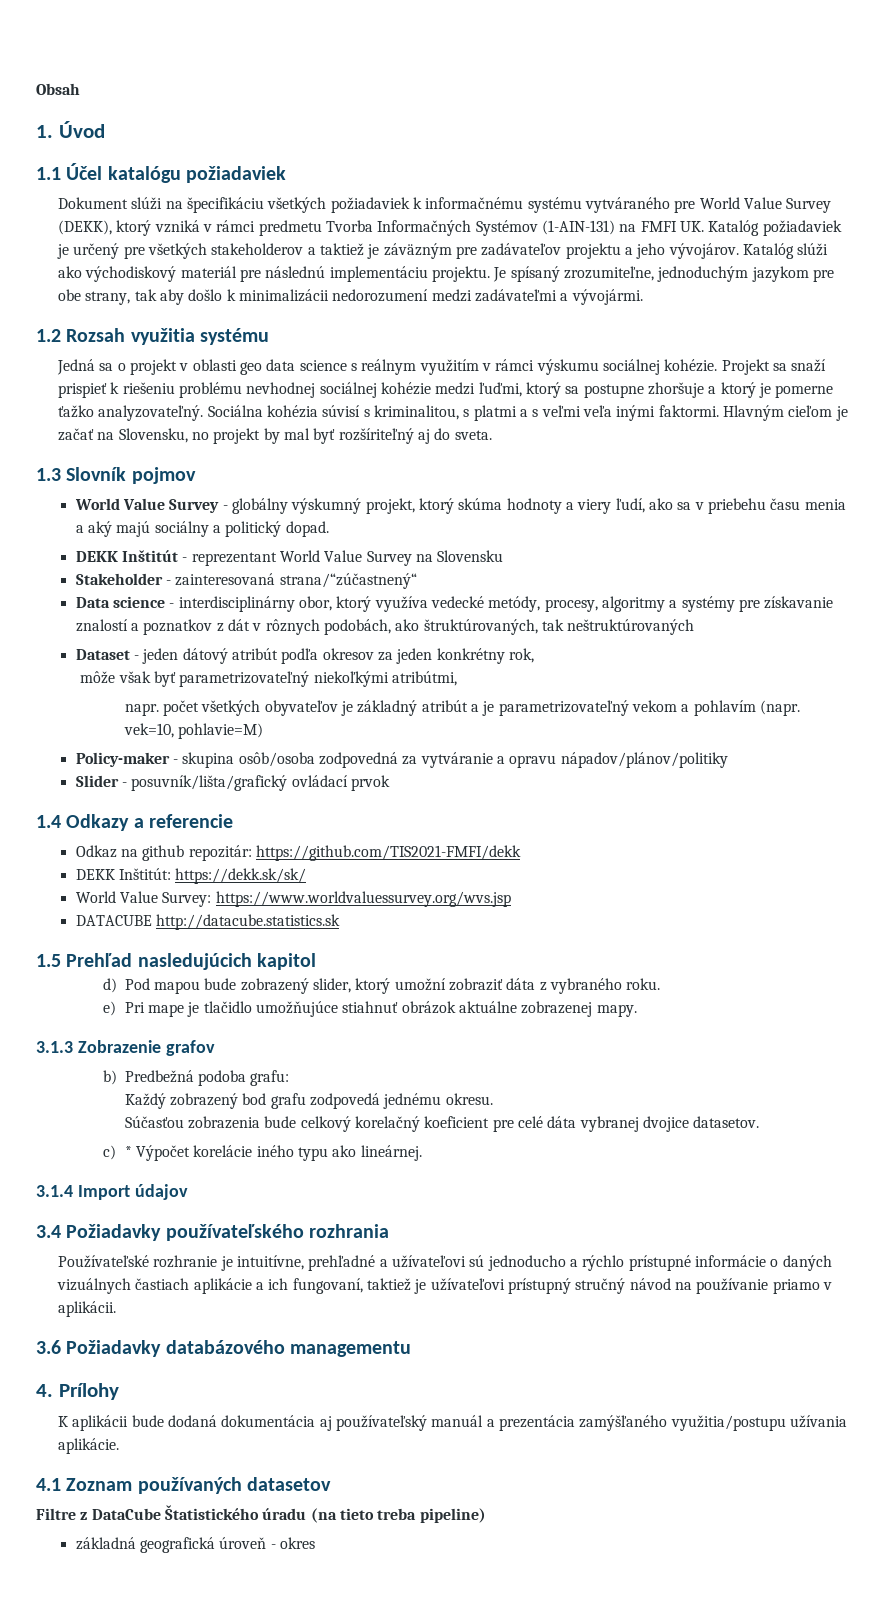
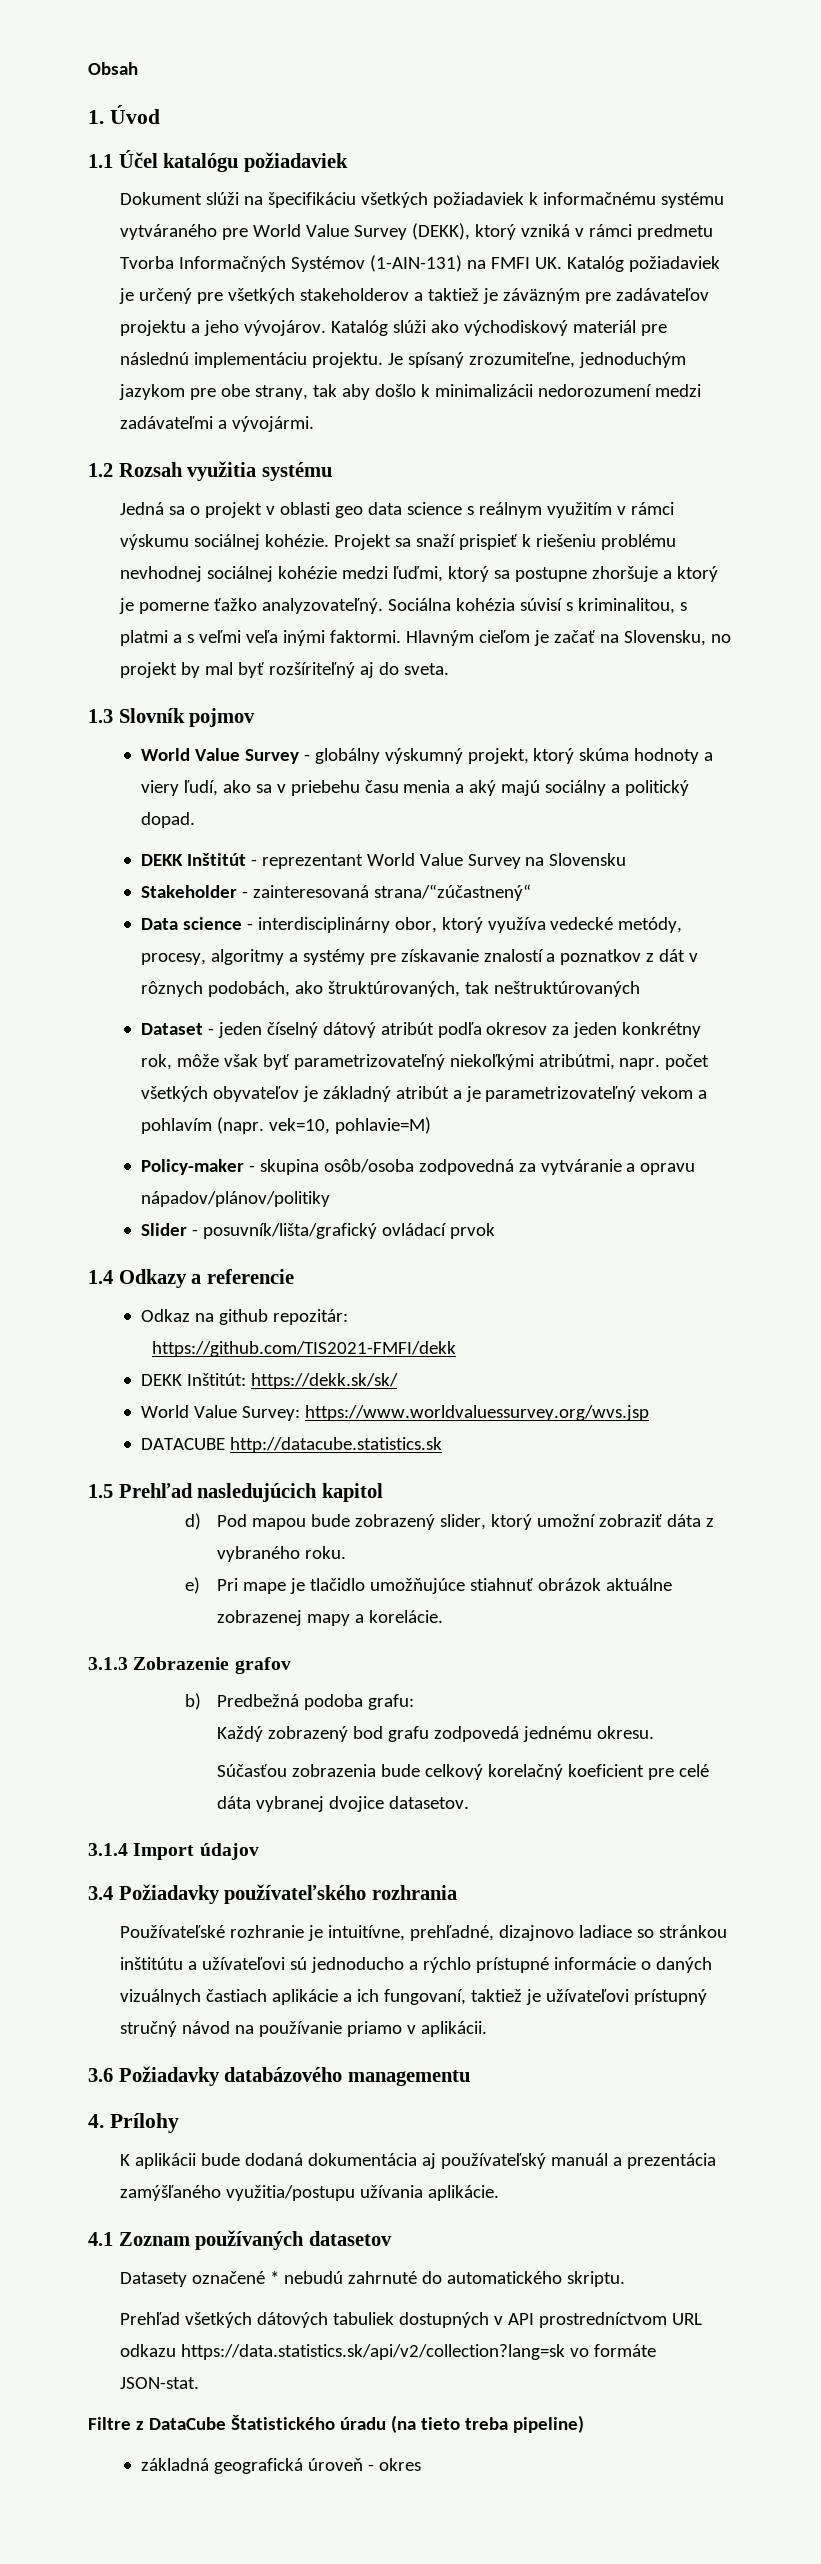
- Dataset - jeden dátový atribút podľa okresov za jeden konkrétny rok,
- môže však byť parametrizovateľný niekoľkými atribútmi,
- napr. počet všetkých obyvateľov je základný atribút a je parametrizovateľný vekom a pohlavím (napr. vek=10, pohlavie=M)
+ Dataset - jeden číselný dátový atribút podľa okresov za jeden konkrétny rok, môže však byť parametrizovateľný niekoľkými atribútmi, napr. počet všetkých obyvateľov je základný atribút a je parametrizovateľný vekom a pohlavím (napr. vek=10, pohlavie=M)
- Odkaz na github repozitár: https://github.com/TIS2021-FMFI/dekk
+ Odkaz na github repozitár:
+ https://github.com/TIS2021-FMFI/dekk
- e) Pri mape je tlačidlo umožňujúce stiahnuť obrázok aktuálne zobrazenej mapy.
+ e) Pri mape je tlačidlo umožňujúce stiahnuť obrázok aktuálne zobrazenej mapy a korelácie.
- c) * Výpočet korelácie iného typu ako lineárnej.
- Používateľské rozhranie je intuitívne, prehľadné a užívateľovi sú jednoducho a rýchlo prístupné informácie o daných vizuálnych častiach aplikácie a ich fungovaní, taktiež je užívateľovi prístupný stručný návod na používanie priamo v aplikácii.
+ Používateľské rozhranie je intuitívne, prehľadné, dizajnovo ladiace so stránkou inštitútu a užívateľovi sú jednoducho a rýchlo prístupné informácie o daných vizuálnych častiach aplikácie a ich fungovaní, taktiež je užívateľovi prístupný stručný návod na používanie priamo v aplikácii.
+ Datasety označené * nebudú zahrnuté do automatického skriptu.
+ Prehľad všetkých dátových tabuliek dostupných v API prostredníctvom URL odkazu https://data.statistics.sk/api/v2/collection?lang=sk vo formáte JSON-stat.

